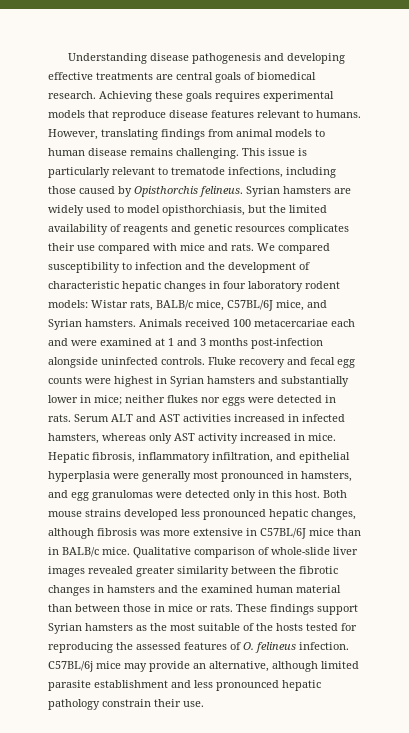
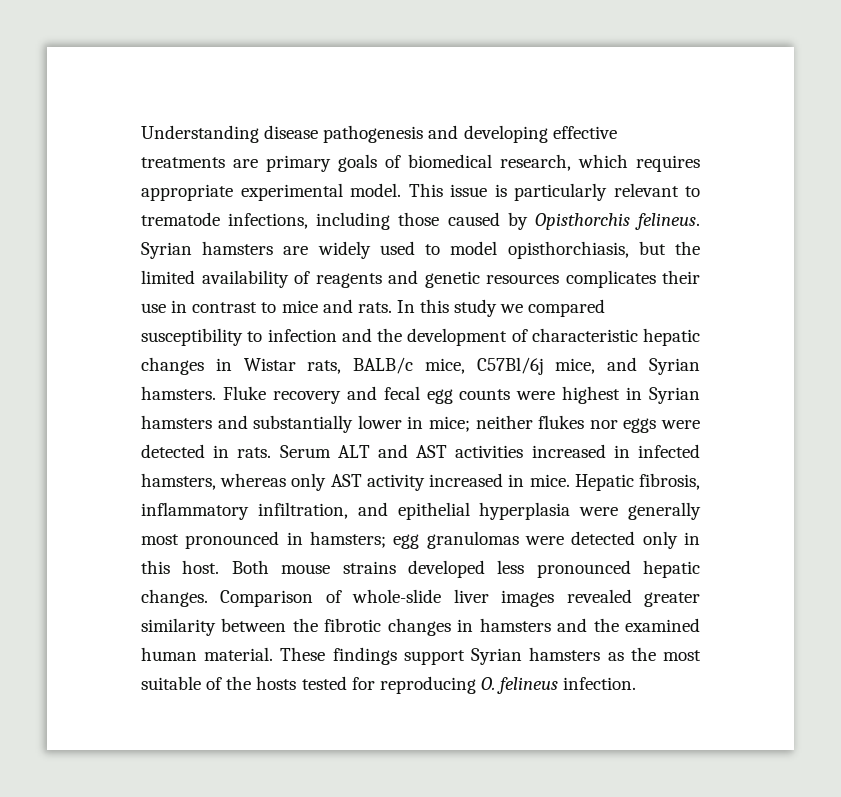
- Understanding disease pathogenesis and developing effective treatments are central goals of biomedical research. Achieving these goals requires experimental models that reproduce disease features relevant to humans. However, translating findings from animal models to human disease remains challenging.
+ Understanding disease pathogenesis and developing effective treatments are primary goals of biomedical research, which requires appropriate experimental model.
- Syrian hamsters are widely used to model opisthorchiasis, but the limited availability of reagents and genetic resources complicates their use compared with mice and rats. We compared susceptibility to infection and the development of characteristic hepatic changes in four laboratory rodent models: Wistar rats, BALB/c mice, C57BL/6J mice, and Syrian hamsters.
+ Syrian hamsters are widely used to model opisthorchiasis, but the limited availability of reagents and genetic resources complicates their use in contrast to mice and rats. In this study we compared susceptibility to infection and the development of characteristic hepatic changes in Wistar rats, BALB/c mice, C57Bl/6j mice, and Syrian hamsters.
- Animals received 100 metacercariae each and were examined at 1 and 3 months post-infection alongside uninfected controls.
- Hepatic fibrosis, inflammatory infiltration, and epithelial hyperplasia were generally most pronounced in hamsters, and egg granulomas were detected only in this host.
+ Hepatic fibrosis, inflammatory infiltration, and epithelial hyperplasia were generally most pronounced in hamsters; egg granulomas were detected only in this host.
- Both mouse strains developed less pronounced hepatic changes, although fibrosis was more extensive in C57BL/6J mice than in BALB/c mice. Qualitative comparison of whole-slide liver images revealed greater similarity between the fibrotic changes in hamsters and the examined human material than between those in mice or rats.
+ Both mouse strains developed less pronounced hepatic changes. Comparison of whole-slide liver images revealed greater similarity between the fibrotic changes in hamsters and the examined human material.
- These findings support Syrian hamsters as the most suitable of the hosts tested for reproducing the assessed features of O. felineus infection. C57BL/6j mice may provide an alternative, although limited parasite establishment and less pronounced hepatic pathology constrain their use.
+ These findings support Syrian hamsters as the most suitable of the hosts tested for reproducing O. felineus infection.

